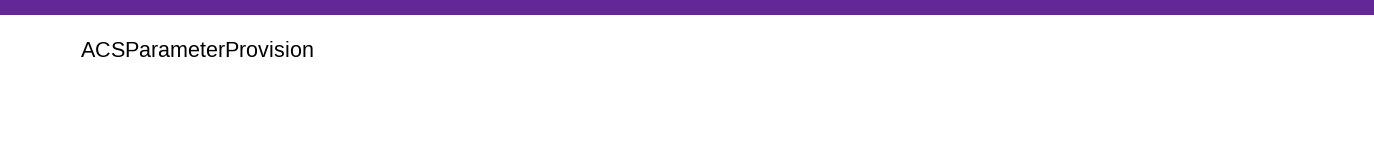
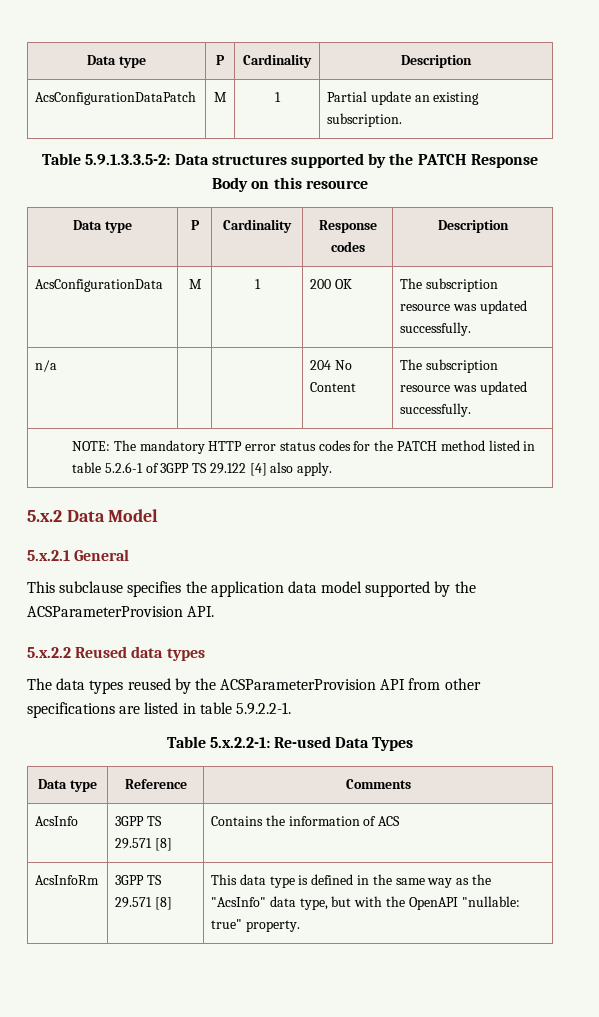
- ACSParameterProvision
+ Data type | P | Cardinality | Description
+ AcsConfigurationDataPatch | M | 1 | Partial update an existing subscription.
+ Table 5.9.1.3.3.5-2: Data structures supported by the PATCH Response Body on this resource
+ Data type | P | Cardinality | Response codes | Description
+ AcsConfigurationData | M | 1 | 200 OK | The subscription resource was updated successfully.
+ n/a | | | 204 No Content | The subscription resource was updated successfully.
+ NOTE: The mandatory HTTP error status codes for the PATCH method listed in table 5.2.6-1 of 3GPP TS 29.122 [4] also apply.
+ 5.x.2 Data Model
+ 5.x.2.1 General
+ This subclause specifies the application data model supported by the ACSParameterProvision API.
+ 5.x.2.2 Reused data types
+ The data types reused by the ACSParameterProvision API from other specifications are listed in table 5.9.2.2-1.
+ Table 5.x.2.2-1: Re-used Data Types
+ Data type | Reference | Comments
+ AcsInfo | 3GPP TS 29.571 [8] | Contains the information of ACS
+ AcsInfoRm | 3GPP TS 29.571 [8] | This data type is defined in the same way as the "AcsInfo" data type, but with the OpenAPI "nullable: true" property.

